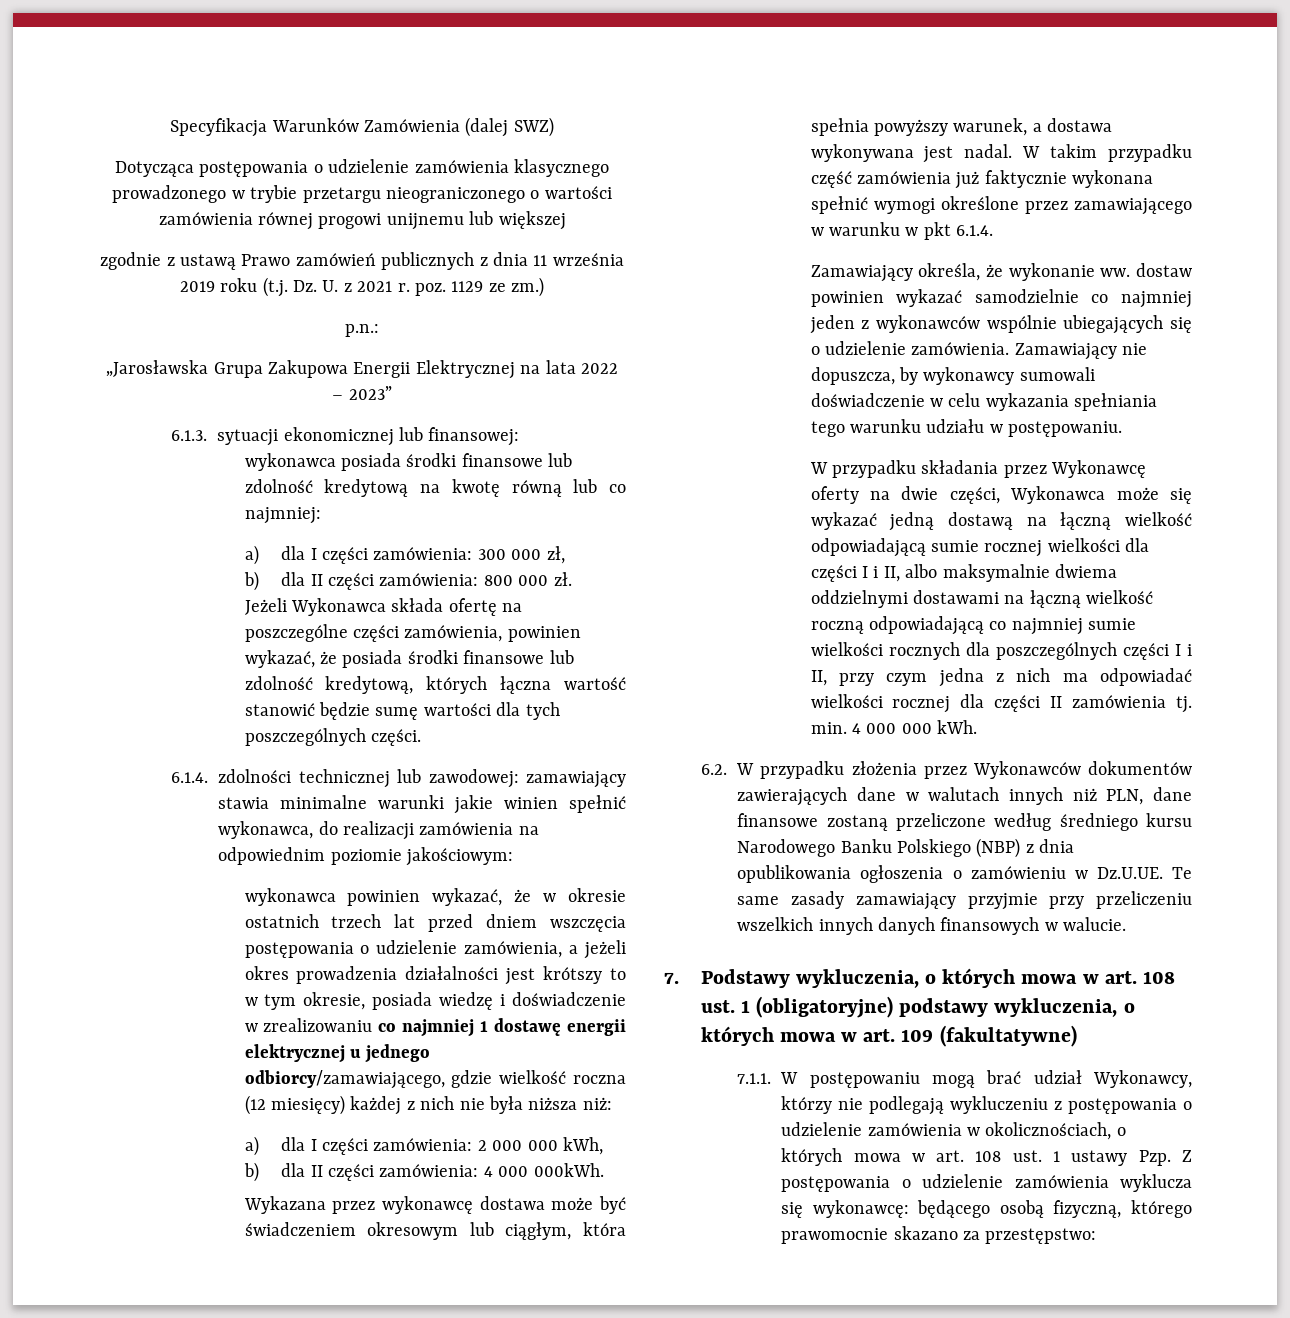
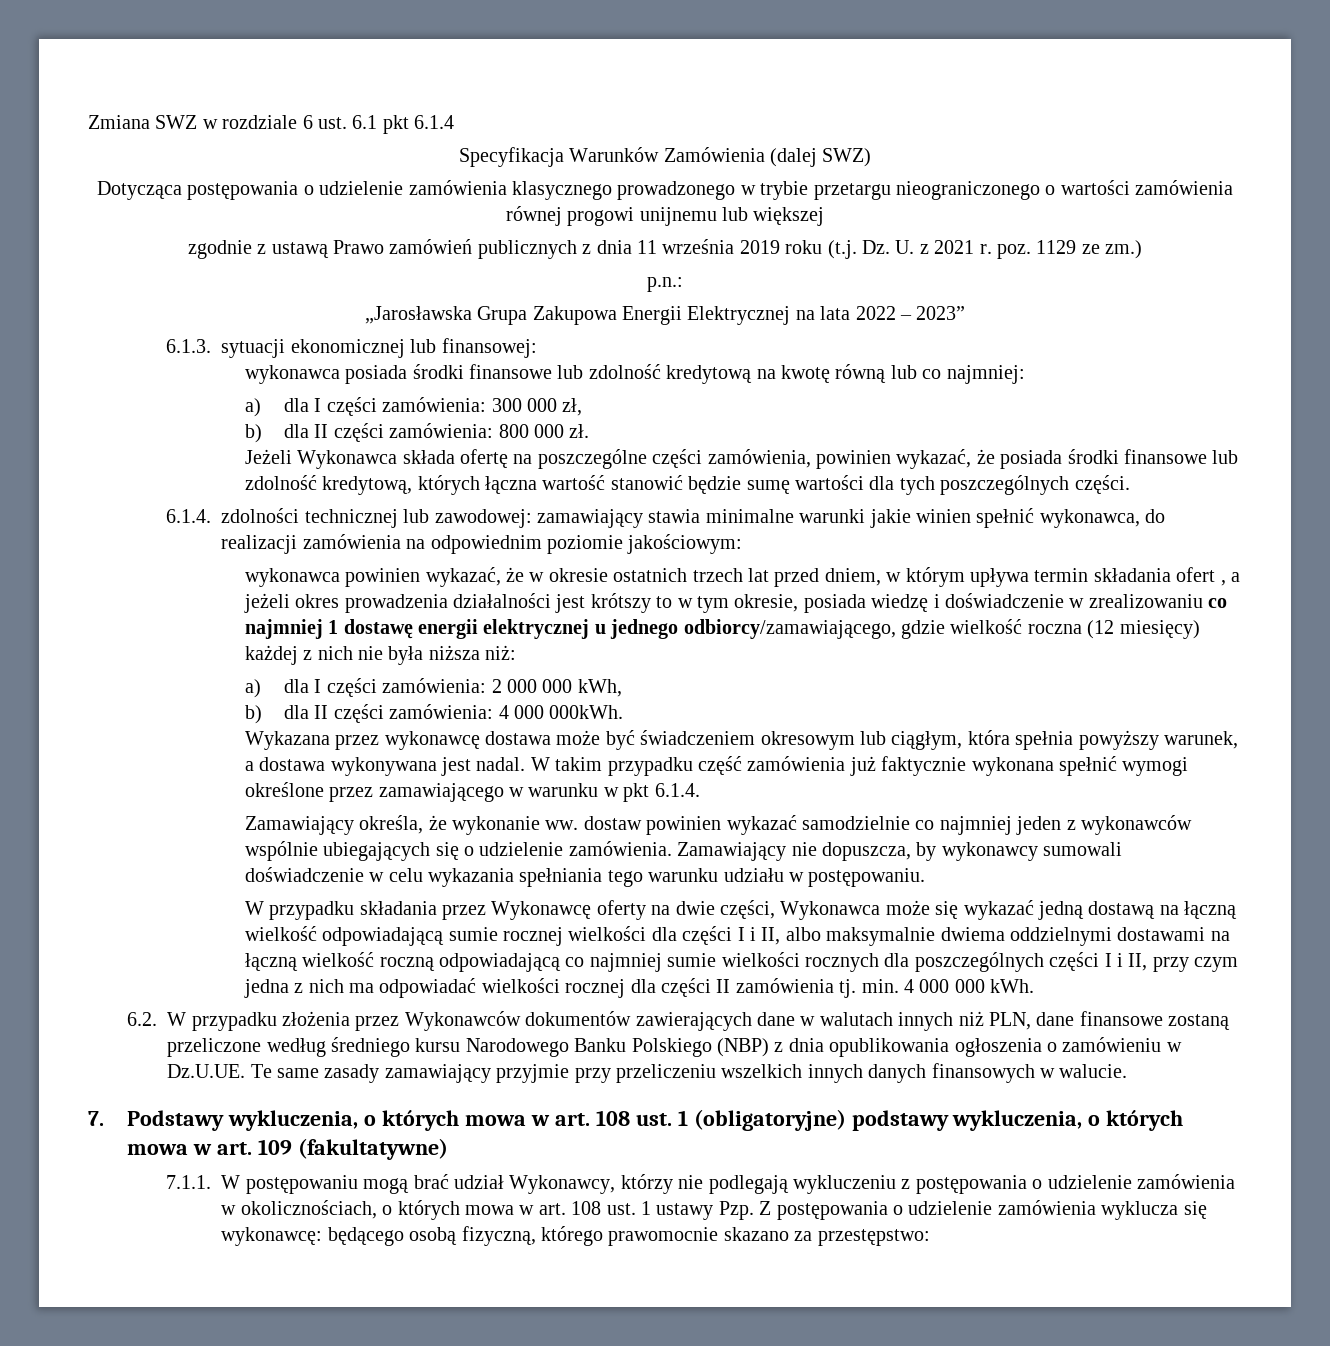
+ Zmiana SWZ w rozdziale 6 ust. 6.1 pkt 6.1.4
- wykonawca powinien wykazać, że w okresie ostatnich trzech lat przed dniem wszczęcia postępowania o udzielenie zamówienia, a jeżeli okres prowadzenia działalności jest krótszy to w tym okresie, posiada wiedzę i doświadczenie w zrealizowaniu co najmniej 1 dostawę energii elektrycznej u jednego odbiorcy/zamawiającego, gdzie wielkość roczna (12 miesięcy) każdej z nich nie była niższa niż:
+ wykonawca powinien wykazać, że w okresie ostatnich trzech lat przed dniem, w którym upływa termin składania ofert , a jeżeli okres prowadzenia działalności jest krótszy to w tym okresie, posiada wiedzę i doświadczenie w zrealizowaniu co najmniej 1 dostawę energii elektrycznej u jednego odbiorcy/zamawiającego, gdzie wielkość roczna (12 miesięcy) każdej z nich nie była niższa niż:

